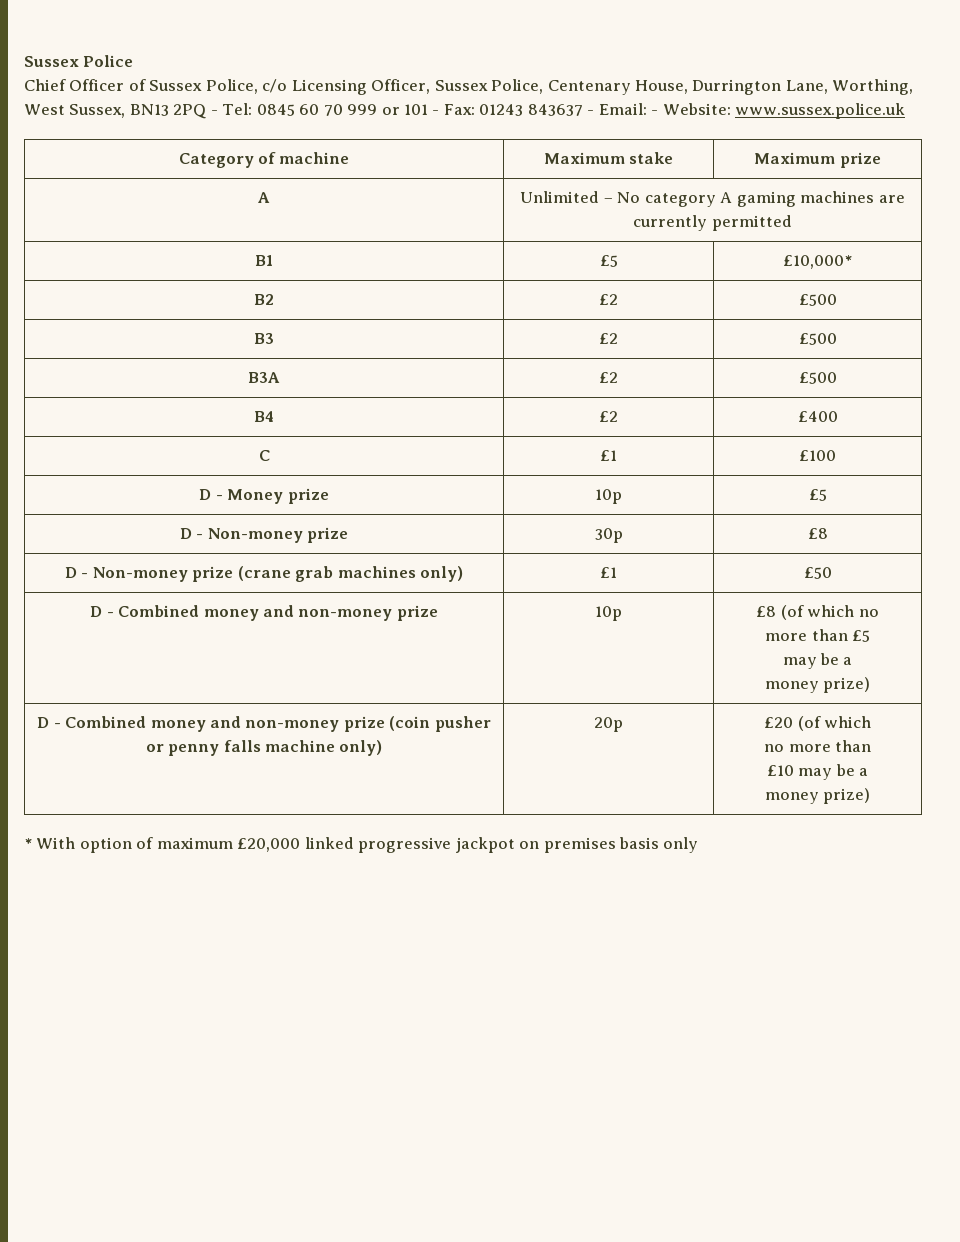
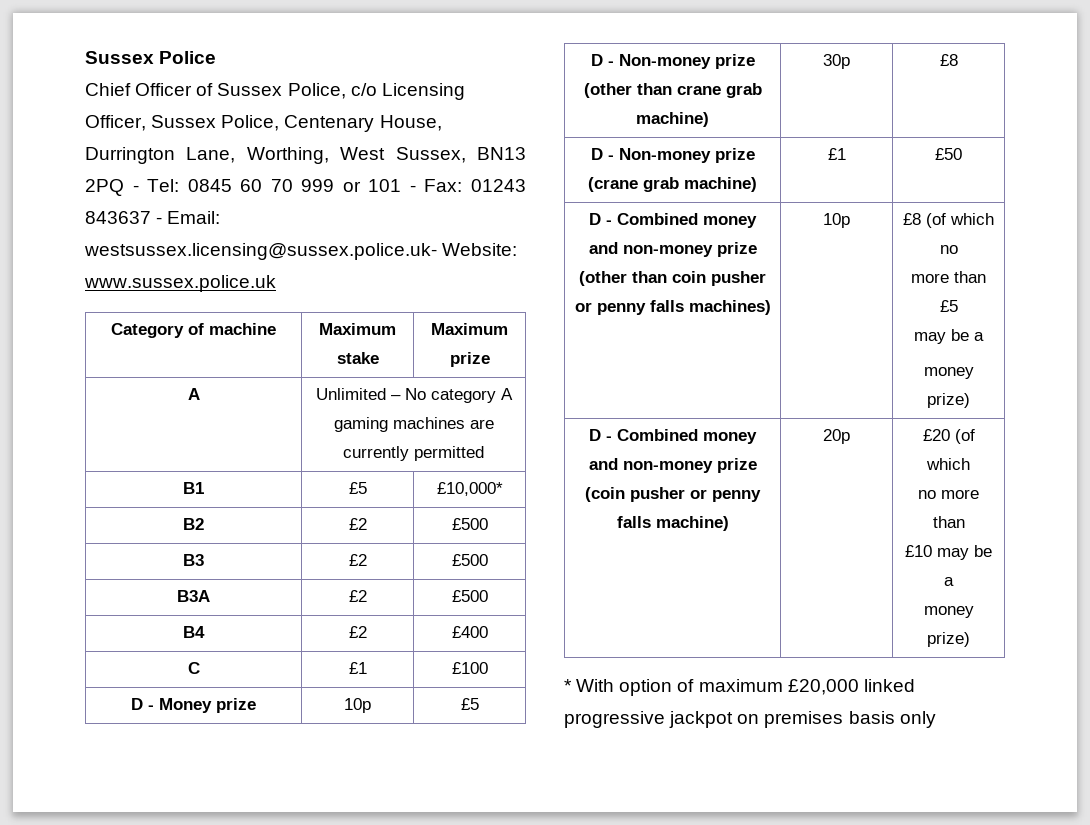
- Chief Officer of Sussex Police, c/o Licensing Officer, Sussex Police, Centenary House, Durrington Lane, Worthing, West Sussex, BN13 2PQ - Tel: 0845 60 70 999 or 101 - Fax: 01243 843637 - Email: - Website: www.sussex.police.uk
+ Chief Officer of Sussex Police, c/o Licensing Officer, Sussex Police, Centenary House, Durrington Lane, Worthing, West Sussex, BN13 2PQ - Tel: 0845 60 70 999 or 101 - Fax: 01243 843637 - Email: westsussex.licensing@sussex.police.uk- Website: www.sussex.police.uk
- D - Non-money prize | 30p | £8
+ D - Non-money prize (other than crane grab machine) | 30p | £8
- D - Non-money prize (crane grab machines only) | £1 | £50
+ D - Non-money prize (crane grab machine) | £1 | £50
- D - Combined money and non-money prize | 10p | £8 (of which no
+ D - Combined money and non-money prize (other than coin pusher or penny falls machines) | 10p | £8 (of which no
- D - Combined money and non-money prize (coin pusher or penny falls machine only) | 20p | £20 (of which
+ D - Combined money and non-money prize (coin pusher or penny falls machine) | 20p | £20 (of which

